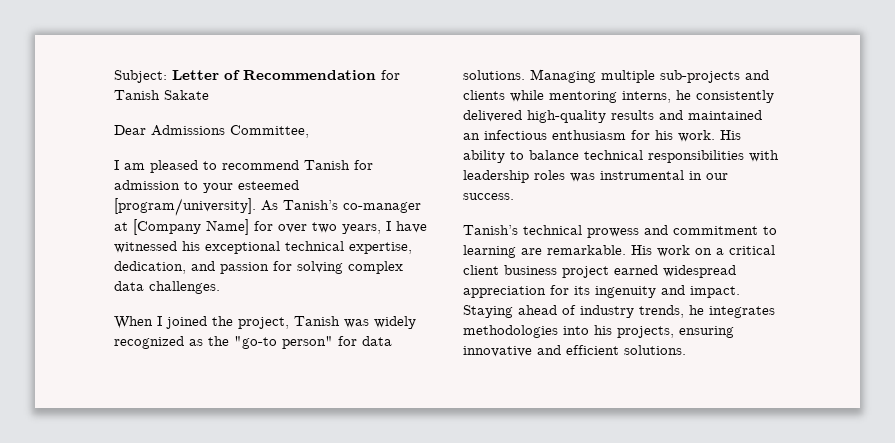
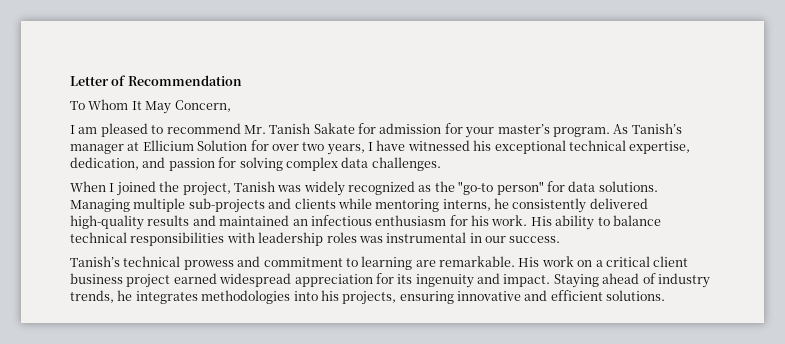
- Subject: Letter of Recommendation for Tanish Sakate
- Dear Admissions Committee,
+ Letter of Recommendation
+ To Whom It May Concern,
- I am pleased to recommend Tanish for admission to your esteemed [program/university]. As Tanish’s co-manager at [Company Name] for over two years, I have witnessed his exceptional technical expertise, dedication, and passion for solving complex data challenges.
+ I am pleased to recommend Mr. Tanish Sakate for admission for your master’s program. As Tanish’s manager at Ellicium Solution for over two years, I have witnessed his exceptional technical expertise, dedication, and passion for solving complex data challenges.

